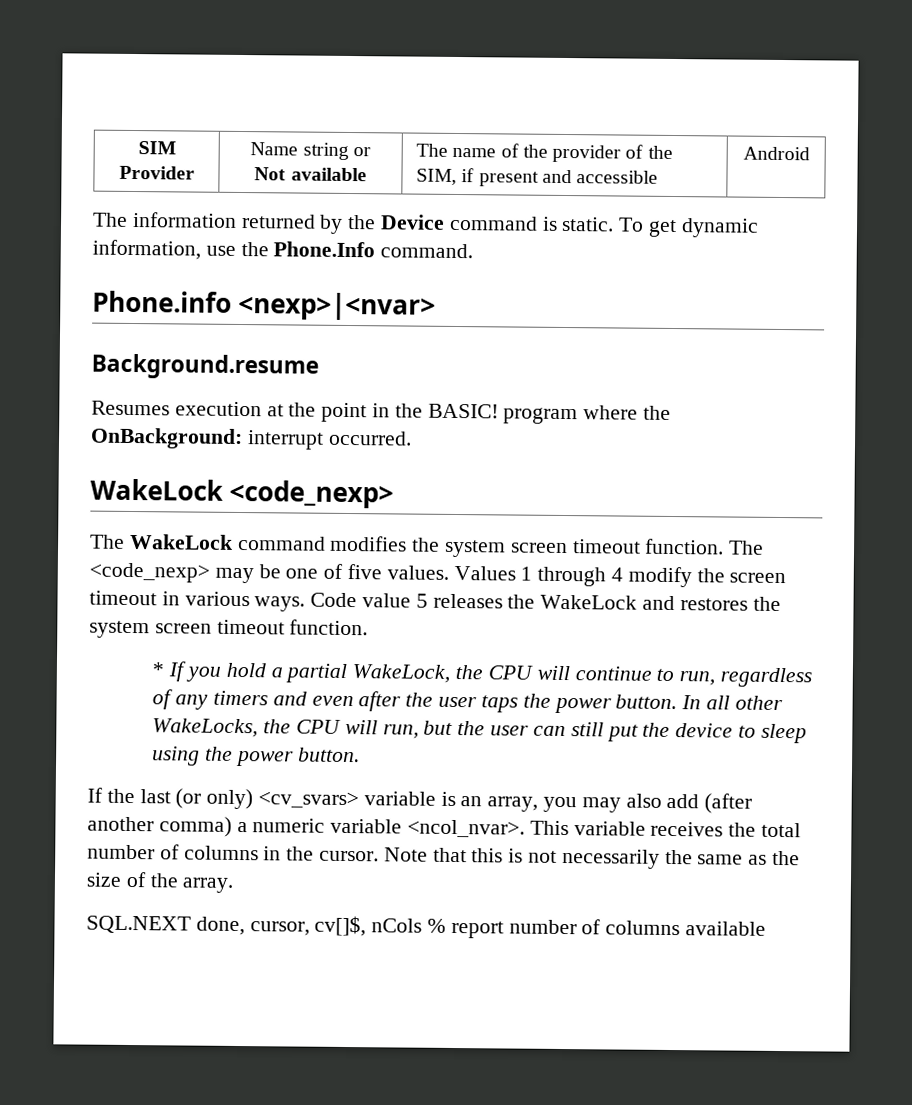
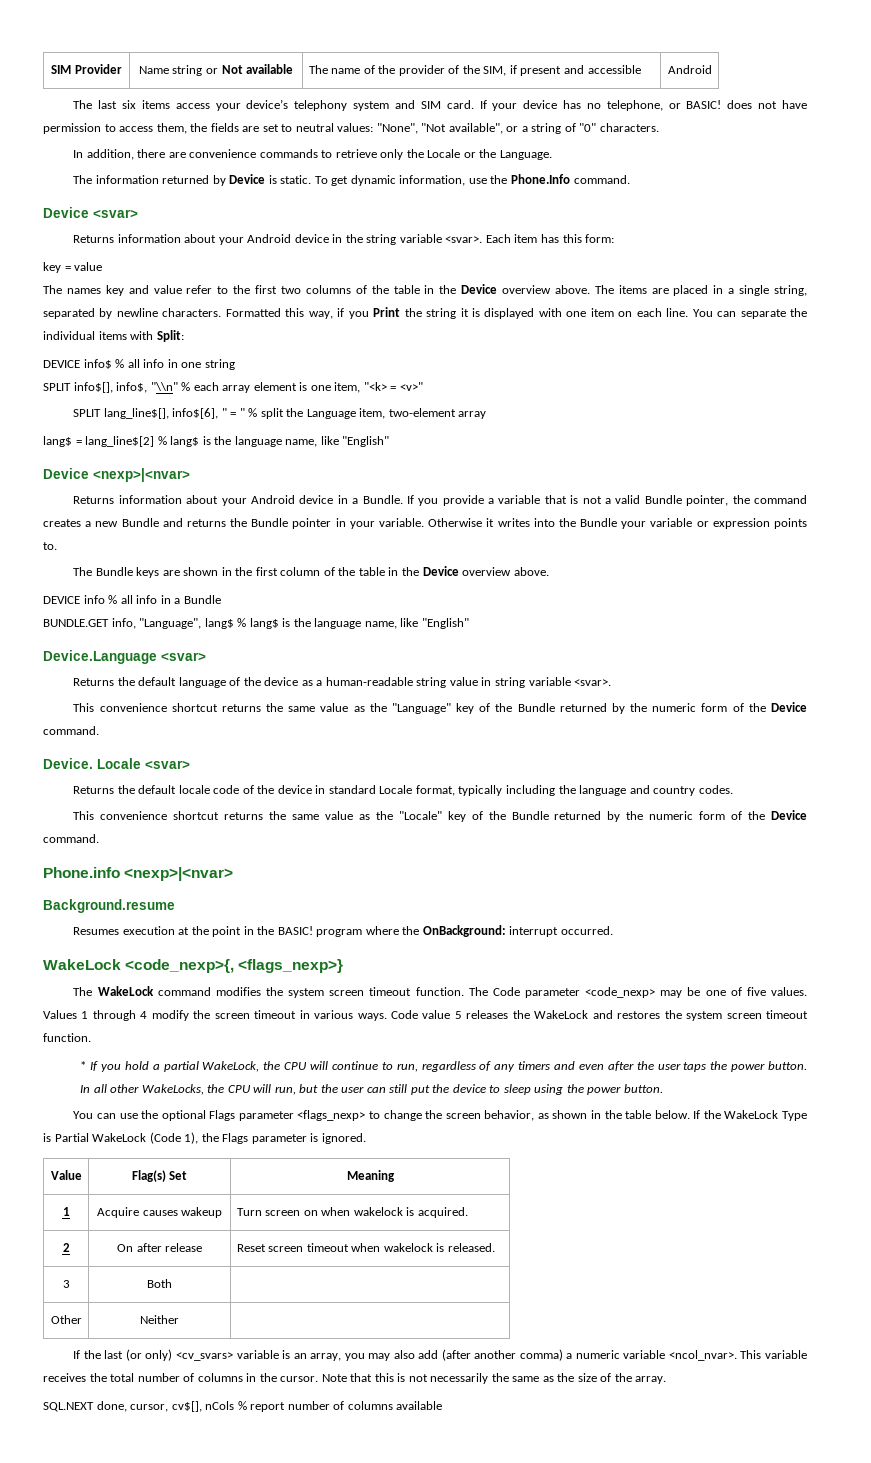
+ The last six items access your device’s telephony system and SIM card. If your device has no telephone, or BASIC! does not have permission to access them, the fields are set to neutral values: "None", "Not available", or a string of "0" characters.
+ In addition, there are convenience commands to retrieve only the Locale or the Language.
- The information returned by the Device command is static.
+ The information returned by Device is static.
+ Device <svar>
+ Returns information about your Android device in the string variable <svar>. Each item has this form:
+ key = value
+ The names key and value refer to the first two columns of the table in the Device overview above. The items are placed in a single string, separated by newline characters. Formatted this way, if you Print the string it is displayed with one item on each line. You can separate the individual items with Split:
+ DEVICE info$ % all info in one string
+ SPLIT info$[], info$, "\\n" % each array element is one item, "<k> = <v>"
+ SPLIT lang_line$[], info$[6], " = " % split the Language item, two-element array
+ lang$ = lang_line$[2] % lang$ is the language name, like "English"
+ Device <nexp>|<nvar>
+ Returns information about your Android device in a Bundle. If you provide a variable that is not a valid Bundle pointer, the command creates a new Bundle and returns the Bundle pointer in your variable. Otherwise it writes into the Bundle your variable or expression points to.
+ The Bundle keys are shown in the first column of the table in the Device overview above.
+ DEVICE info % all info in a Bundle
+ BUNDLE.GET info, "Language", lang$ % lang$ is the language name, like "English"
+ Device.Language <svar>
+ Returns the default language of the device as a human-readable string value in string variable <svar>.
+ This convenience shortcut returns the same value as the "Language" key of the Bundle returned by the numeric form of the Device command.
+ Device. Locale <svar>
+ Returns the default locale code of the device in standard Locale format, typically including the language and country codes.
+ This convenience shortcut returns the same value as the "Locale" key of the Bundle returned by the numeric form of the Device command.
- WakeLock <code_nexp>
+ WakeLock <code_nexp>{, <flags_nexp>}
- The <code_nexp> may be one of five values.
+ The Code parameter <code_nexp> may be one of five values.
+ You can use the optional Flags parameter <flags_nexp> to change the screen behavior, as shown in the table below. If the WakeLock Type is Partial WakeLock (Code 1), the Flags parameter is ignored.
+ Value | Flag(s) Set | Meaning
+ 1 | Acquire causes wakeup | Turn screen on when wakelock is acquired.
+ 2 | On after release | Reset screen timeout when wakelock is released.
+ 3 | Both |
+ Other | Neither |
- SQL.NEXT done, cursor, cv[]$, nCols % report number of columns available
+ SQL.NEXT done, cursor, cv$[], nCols % report number of columns available

